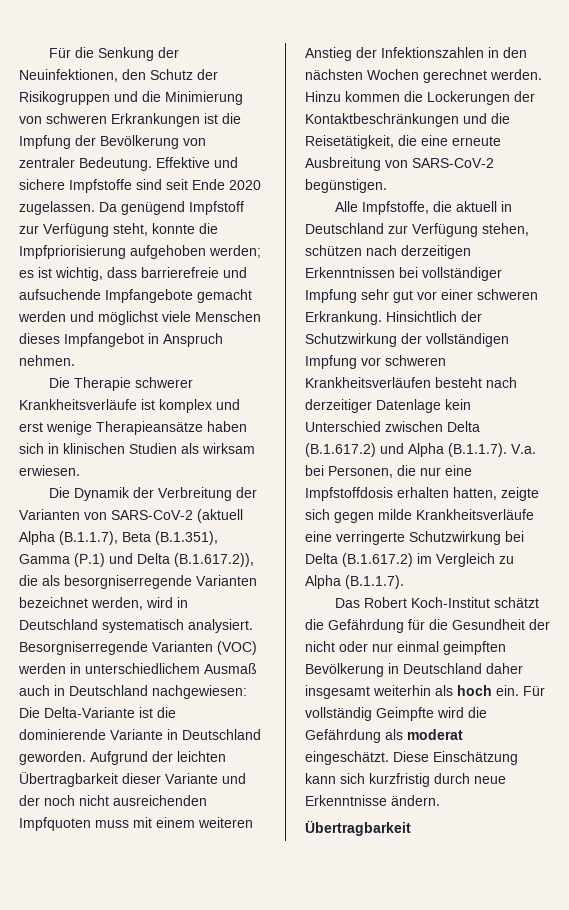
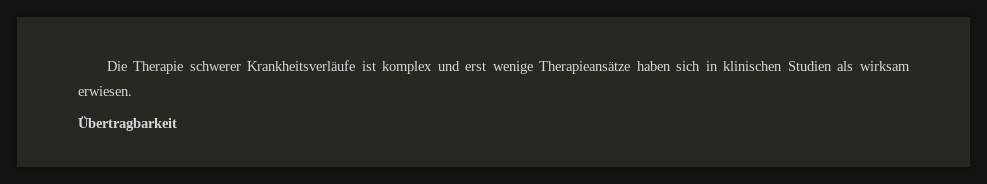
- Für die Senkung der Neuinfektionen, den Schutz der Risikogruppen und die Minimierung von schweren Erkrankungen ist die Impfung der Bevölkerung von zentraler Bedeutung. Effektive und sichere Impfstoffe sind seit Ende 2020 zugelassen. Da genügend Impfstoff zur Verfügung steht, konnte die Impfpriorisierung aufgehoben werden; es ist wichtig, dass barrierefreie und aufsuchende Impfangebote gemacht werden und möglichst viele Menschen dieses Impfangebot in Anspruch nehmen.
- Die Dynamik der Verbreitung der Varianten von SARS-CoV-2 (aktuell Alpha (B.1.1.7), Beta (B.1.351), Gamma (P.1) und Delta (B.1.617.2)), die als besorgniserregende Varianten bezeichnet werden, wird in Deutschland systematisch analysiert. Besorgniserregende Varianten (VOC) werden in unterschiedlichem Ausmaß auch in Deutschland nachgewiesen: Die Delta-Variante ist die dominierende Variante in Deutschland geworden. Aufgrund der leichten Übertragbarkeit dieser Variante und der noch nicht ausreichenden Impfquoten muss mit einem weiteren Anstieg der Infektionszahlen in den nächsten Wochen gerechnet werden. Hinzu kommen die Lockerungen der Kontaktbeschränkungen und die Reisetätigkeit, die eine erneute Ausbreitung von SARS-CoV-2 begünstigen.
- Alle Impfstoffe, die aktuell in Deutschland zur Verfügung stehen, schützen nach derzeitigen Erkenntnissen bei vollständiger Impfung sehr gut vor einer schweren Erkrankung. Hinsichtlich der Schutzwirkung der vollständigen Impfung vor schweren Krankheitsverläufen besteht nach derzeitiger Datenlage kein Unterschied zwischen Delta (B.1.617.2) und Alpha (B.1.1.7). V.a. bei Personen, die nur eine Impfstoffdosis erhalten hatten, zeigte sich gegen milde Krankheitsverläufe eine verringerte Schutzwirkung bei Delta (B.1.617.2) im Vergleich zu Alpha (B.1.1.7).
- Das Robert Koch-Institut schätzt die Gefährdung für die Gesundheit der nicht oder nur einmal geimpften Bevölkerung in Deutschland daher insgesamt weiterhin als hoch ein. Für vollständig Geimpfte wird die Gefährdung als moderat eingeschätzt. Diese Einschätzung kann sich kurzfristig durch neue Erkenntnisse ändern.

